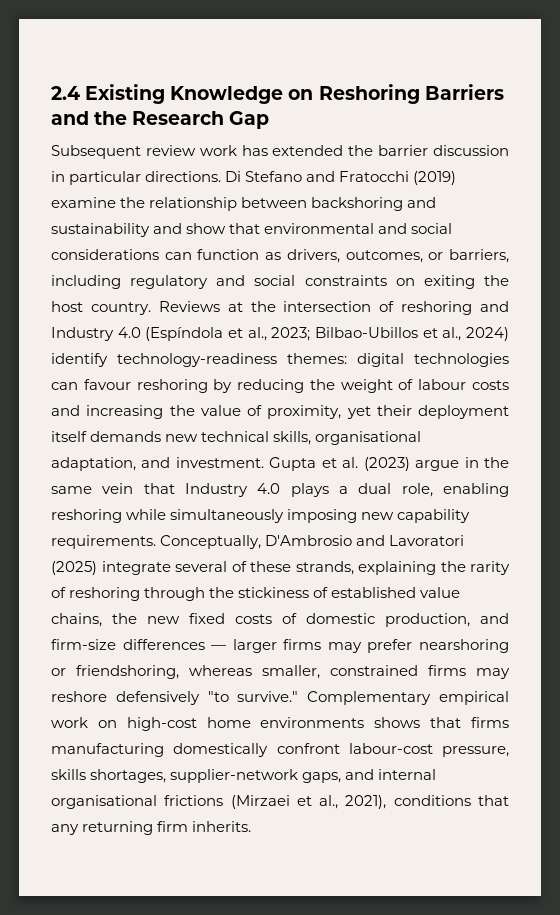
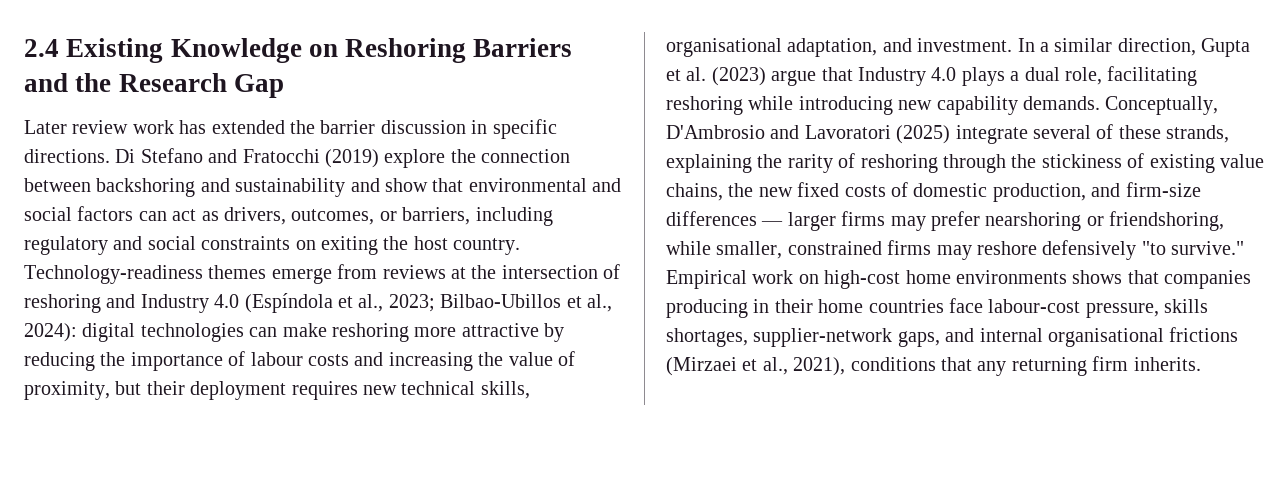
- Subsequent review work has extended the barrier discussion in particular directions.
+ Later review work has extended the barrier discussion in specific directions.
- Di Stefano and Fratocchi (2019) examine the relationship between backshoring and sustainability and show that environmental and social considerations can function as drivers, outcomes, or barriers, including regulatory and social constraints on exiting the host country.
+ Di Stefano and Fratocchi (2019) explore the connection between backshoring and sustainability and show that environmental and social factors can act as drivers, outcomes, or barriers, including regulatory and social constraints on exiting the host country.
- Reviews at the intersection of reshoring and Industry 4.0 (Espíndola et al., 2023; Bilbao-Ubillos et al., 2024) identify technology-readiness themes: digital technologies can favour reshoring by reducing the weight of labour costs and increasing the value of proximity, yet their deployment itself demands new technical skills, organisational adaptation, and investment.
+ Technology-readiness themes emerge from reviews at the intersection of reshoring and Industry 4.0 (Espíndola et al., 2023; Bilbao-Ubillos et al., 2024): digital technologies can make reshoring more attractive by reducing the importance of labour costs and increasing the value of proximity, but their deployment requires new technical skills, organisational adaptation, and investment.
- Gupta et al. (2023) argue in the same vein that Industry 4.0 plays a dual role, enabling reshoring while simultaneously imposing new capability requirements.
+ In a similar direction, Gupta et al. (2023) argue that Industry 4.0 plays a dual role, facilitating reshoring while introducing new capability demands.
- Conceptually, D'Ambrosio and Lavoratori (2025) integrate several of these strands, explaining the rarity of reshoring through the stickiness of established value chains, the new fixed costs of domestic production, and firm-size differences — larger firms may prefer nearshoring or friendshoring, whereas smaller, constrained firms may reshore defensively "to survive."
+ Conceptually, D'Ambrosio and Lavoratori (2025) integrate several of these strands, explaining the rarity of reshoring through the stickiness of existing value chains, the new fixed costs of domestic production, and firm-size differences — larger firms may prefer nearshoring or friendshoring, while smaller, constrained firms may reshore defensively "to survive."
- Complementary empirical work on high-cost home environments shows that firms manufacturing domestically confront labour-cost pressure, skills shortages, supplier-network gaps, and internal organisational frictions (Mirzaei et al., 2021), conditions that any returning firm inherits.
+ Empirical work on high-cost home environments shows that companies producing in their home countries face labour-cost pressure, skills shortages, supplier-network gaps, and internal organisational frictions (Mirzaei et al., 2021), conditions that any returning firm inherits.

